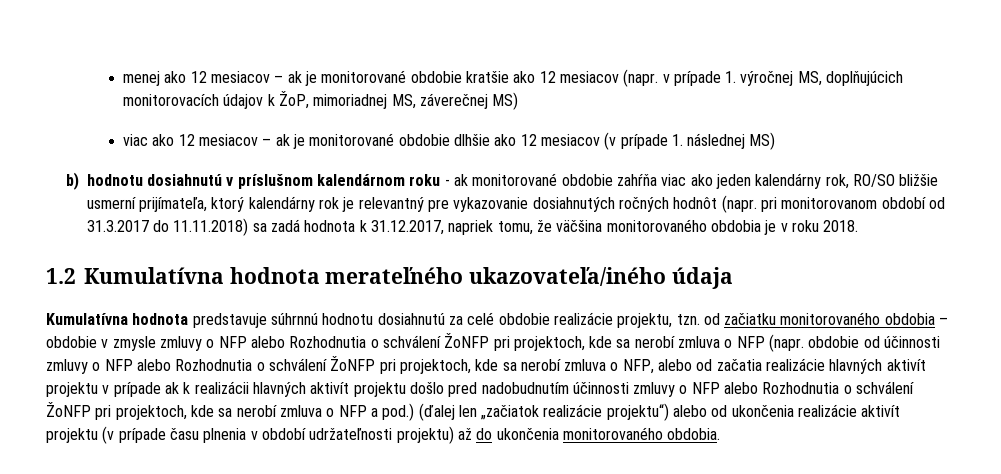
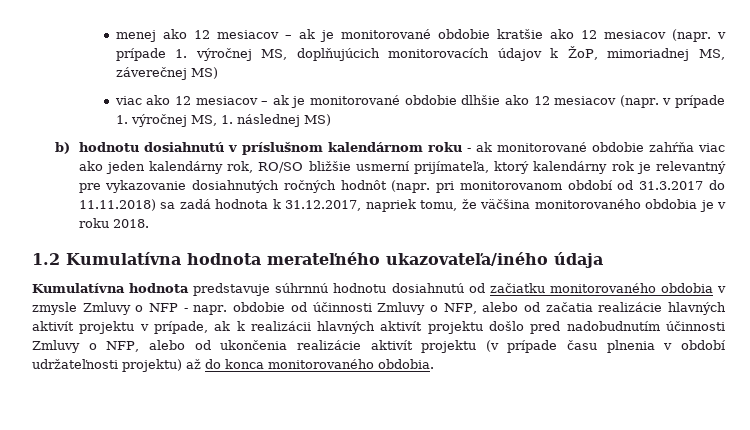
- viac ako 12 mesiacov – ak je monitorované obdobie dlhšie ako 12 mesiacov (v prípade 1. následnej MS)
+ viac ako 12 mesiacov – ak je monitorované obdobie dlhšie ako 12 mesiacov (napr. v prípade 1. výročnej MS, 1. následnej MS)
- Kumulatívna hodnota predstavuje súhrnnú hodnotu dosiahnutú za celé obdobie realizácie projektu, tzn. od začiatku monitorovaného obdobia – obdobie v zmysle zmluvy o NFP alebo Rozhodnutia o schválení ŽoNFP pri projektoch, kde sa nerobí zmluva o NFP (napr. obdobie od účinnosti zmluvy o NFP alebo Rozhodnutia o schválení ŽoNFP pri projektoch, kde sa nerobí zmluva o NFP, alebo od začatia realizácie hlavných aktivít projektu v prípade ak k realizácii hlavných aktivít projektu došlo pred nadobudnutím účinnosti zmluvy o NFP alebo Rozhodnutia o schválení ŽoNFP pri projektoch, kde sa nerobí zmluva o NFP a pod.) (ďalej len „začiatok realizácie projektu“) alebo od ukončenia realizácie aktivít projektu (v prípade času plnenia v období udržateľnosti projektu) až do ukončenia monitorovaného obdobia.
+ Kumulatívna hodnota predstavuje súhrnnú hodnotu dosiahnutú od začiatku monitorovaného obdobia v zmysle Zmluvy o NFP - napr. obdobie od účinnosti Zmluvy o NFP, alebo od začatia realizácie hlavných aktivít projektu v prípade, ak k realizácii hlavných aktivít projektu došlo pred nadobudnutím účinnosti Zmluvy o NFP, alebo od ukončenia realizácie aktivít projektu (v prípade času plnenia v období udržateľnosti projektu) až do konca monitorovaného obdobia.

